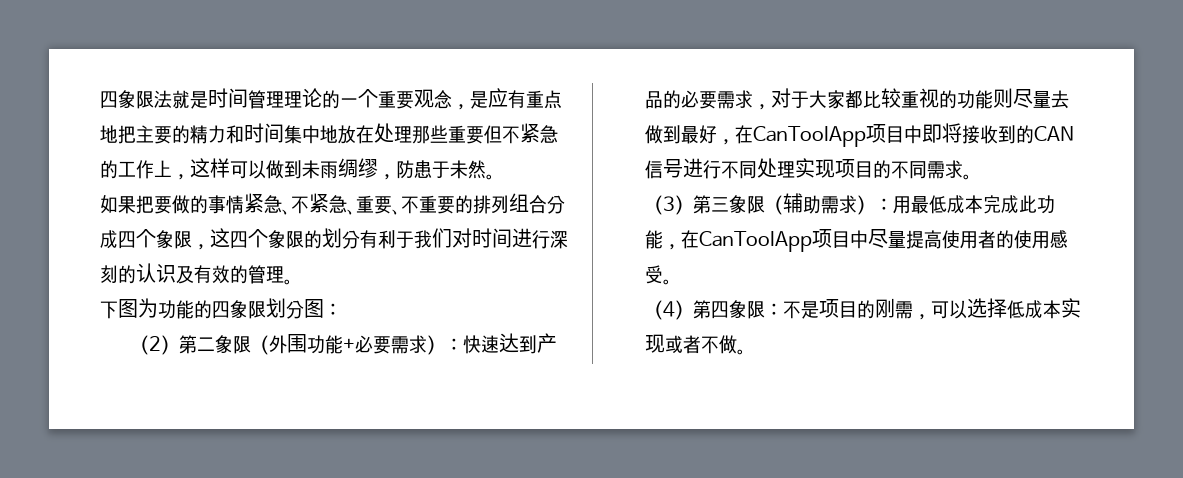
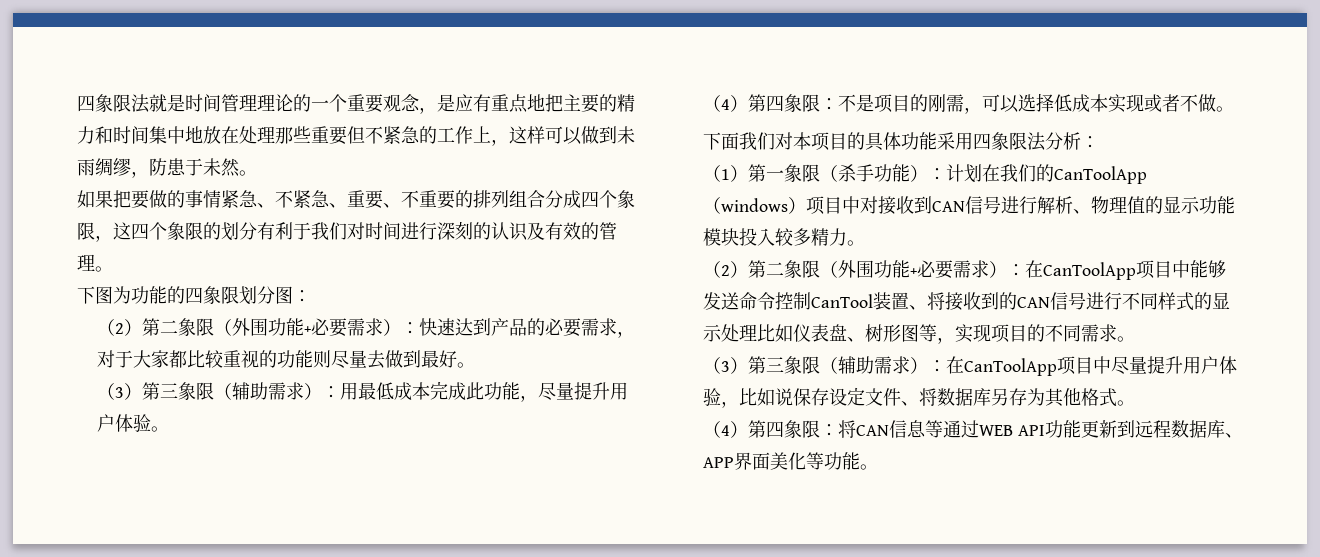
- （2）第二象限（外围功能+必要需求）：快速达到产品的必要需求，对于大家都比较重视的功能则尽量去做到最好，在CanToolApp项目中即将接收到的CAN信号进行不同处理实现项目的不同需求。
+ （2）第二象限（外围功能+必要需求）：快速达到产品的必要需求，对于大家都比较重视的功能则尽量去做到最好。
- （3）第三象限（辅助需求）：用最低成本完成此功能，在CanToolApp项目中尽量提高使用者的使用感受。
+ （3）第三象限（辅助需求）：用最低成本完成此功能，尽量提升用户体验。
+ 下面我们对本项目的具体功能采用四象限法分析：
+ （1）第一象限（杀手功能）：计划在我们的CanToolApp（windows）项目中对接收到CAN信号进行解析、物理值的显示功能模块投入较多精力。
+ （2）第二象限（外围功能+必要需求）：在CanToolApp项目中能够发送命令控制CanTool装置、将接收到的CAN信号进行不同样式的显示处理比如仪表盘、树形图等，实现项目的不同需求。
+ （3）第三象限（辅助需求）：在CanToolApp项目中尽量提升用户体验，比如说保存设定文件、将数据库另存为其他格式。
+ （4）第四象限：将CAN信息等通过WEB API功能更新到远程数据库、APP界面美化等功能。

